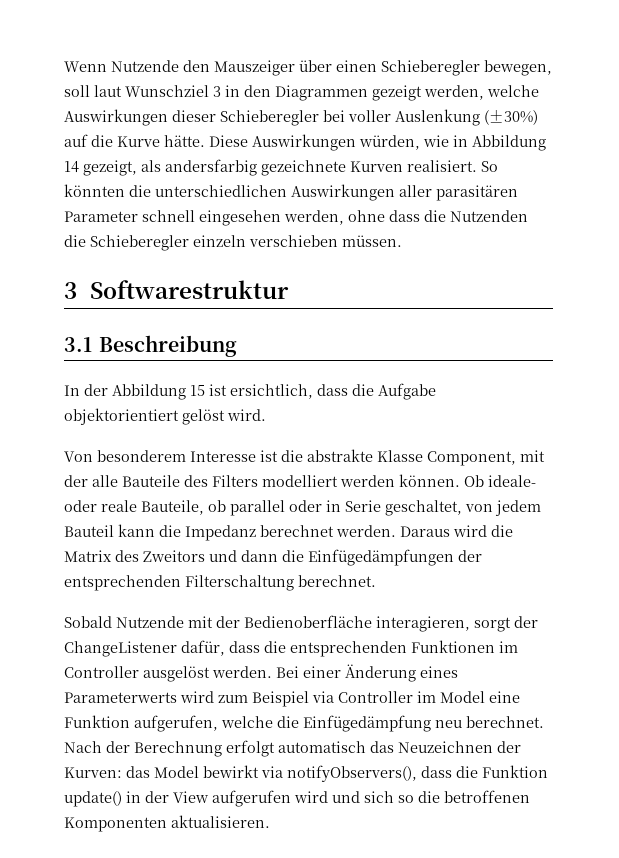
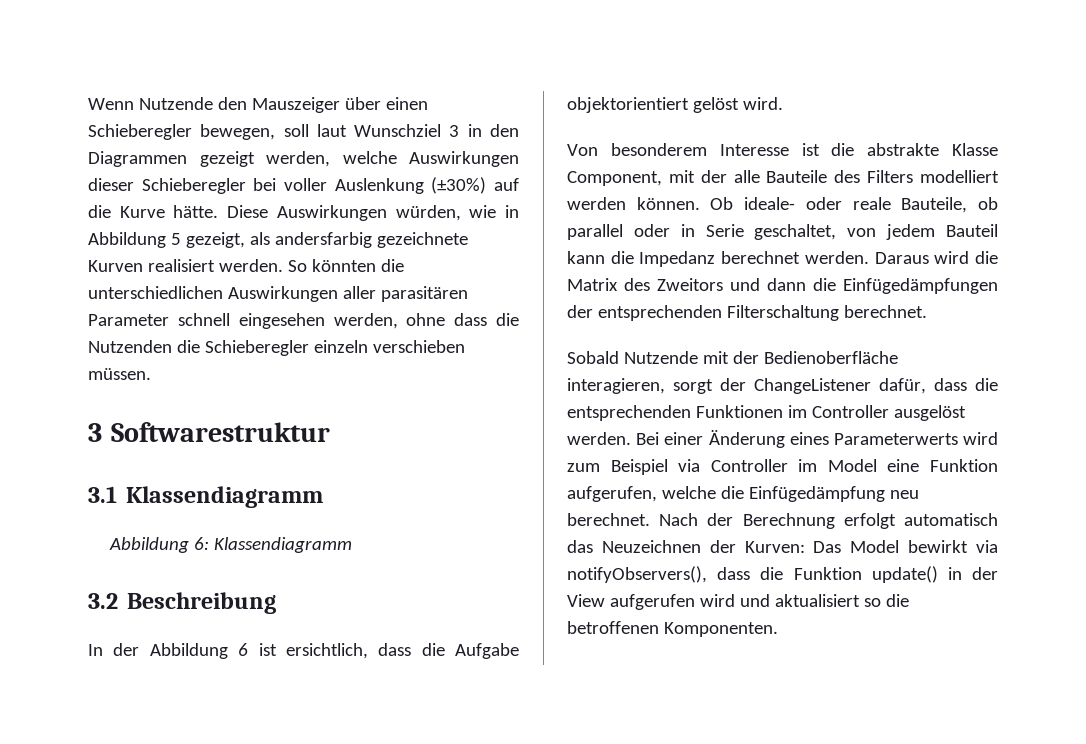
- Diese Auswirkungen würden, wie in Abbildung 14 gezeigt, als andersfarbig gezeichnete Kurven realisiert.
+ Diese Auswirkungen würden, wie in Abbildung 5 gezeigt, als andersfarbig gezeichnete Kurven realisiert werden.
- 3.1 Beschreibung
+ 3.1 Klassendiagramm
+ Abbildung 6: Klassendiagramm
+ 3.2 Beschreibung
- In der Abbildung 15 ist ersichtlich, dass die Aufgabe objektorientiert gelöst wird.
+ In der Abbildung 6 ist ersichtlich, dass die Aufgabe objektorientiert gelöst wird.
- Nach der Berechnung erfolgt automatisch das Neuzeichnen der Kurven: das Model bewirkt via notifyObservers(), dass die Funktion update() in der View aufgerufen wird und sich so die betroffenen Komponenten aktualisieren.
+ Nach der Berechnung erfolgt automatisch das Neuzeichnen der Kurven: Das Model bewirkt via notifyObservers(), dass die Funktion update() in der View aufgerufen wird und aktualisiert so die betroffenen Komponenten.

